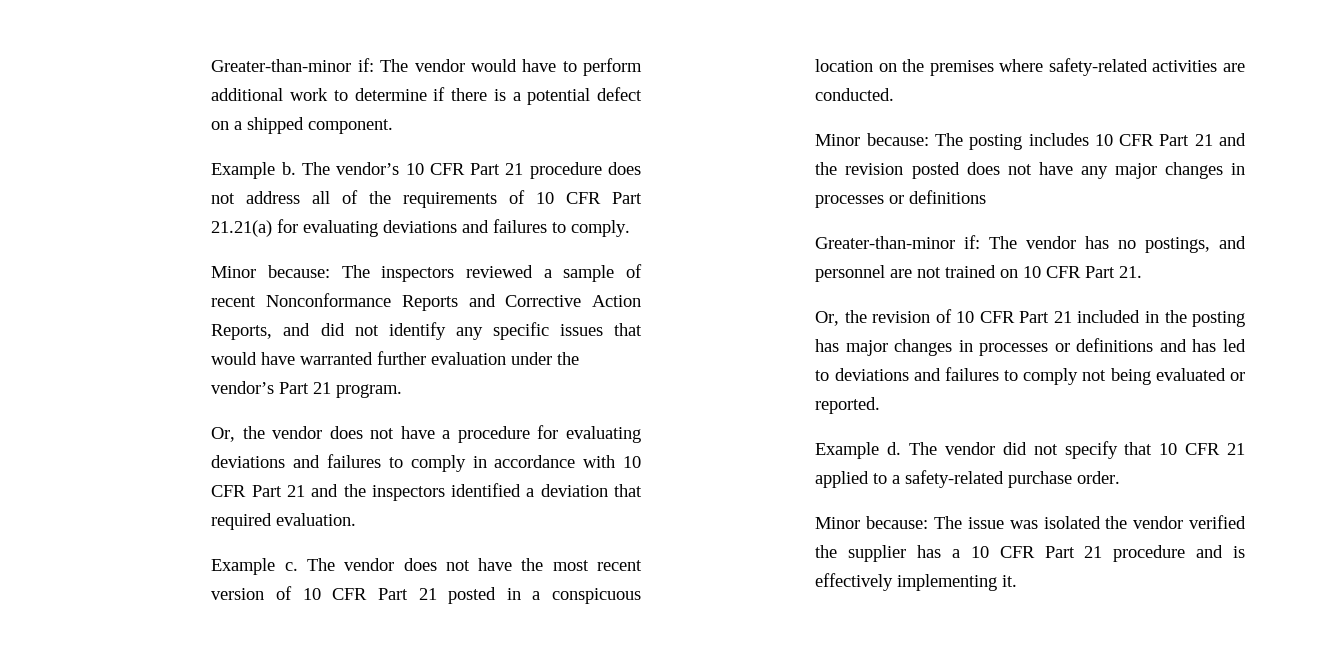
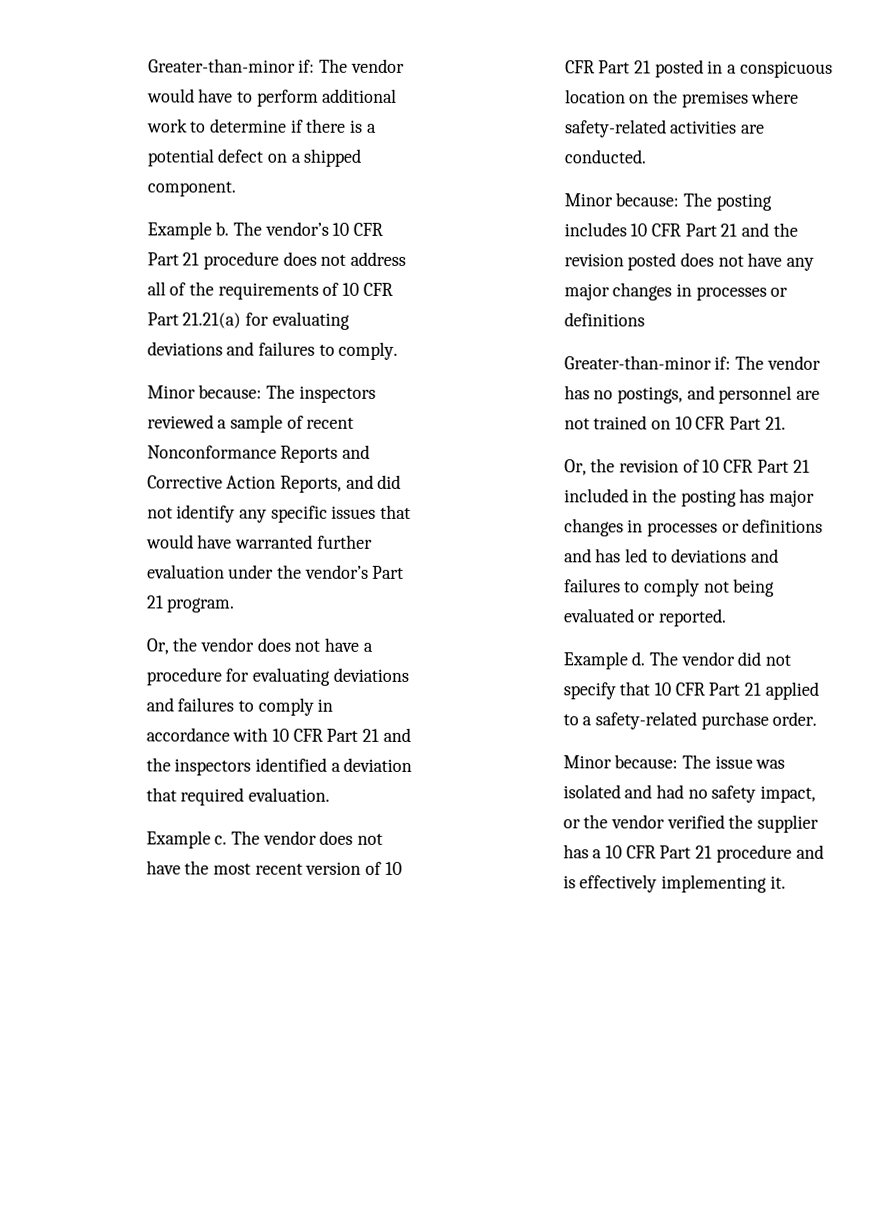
- The vendor did not specify that 10 CFR 21 applied to a safety-related purchase order.
+ The vendor did not specify that 10 CFR Part 21 applied to a safety-related purchase order.
- Minor because: The issue was isolated the vendor verified the supplier has a 10 CFR Part 21 procedure and is effectively implementing it.
+ Minor because: The issue was isolated and had no safety impact, or the vendor verified the supplier has a 10 CFR Part 21 procedure and is effectively implementing it.

